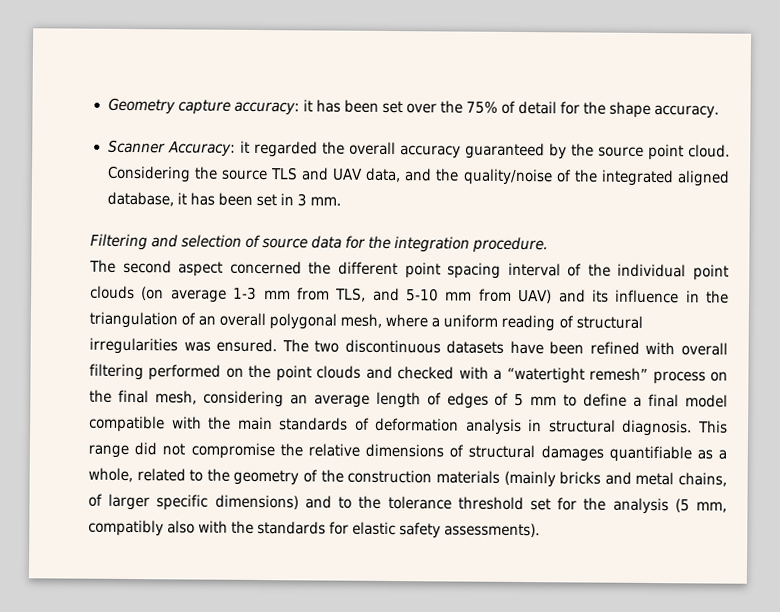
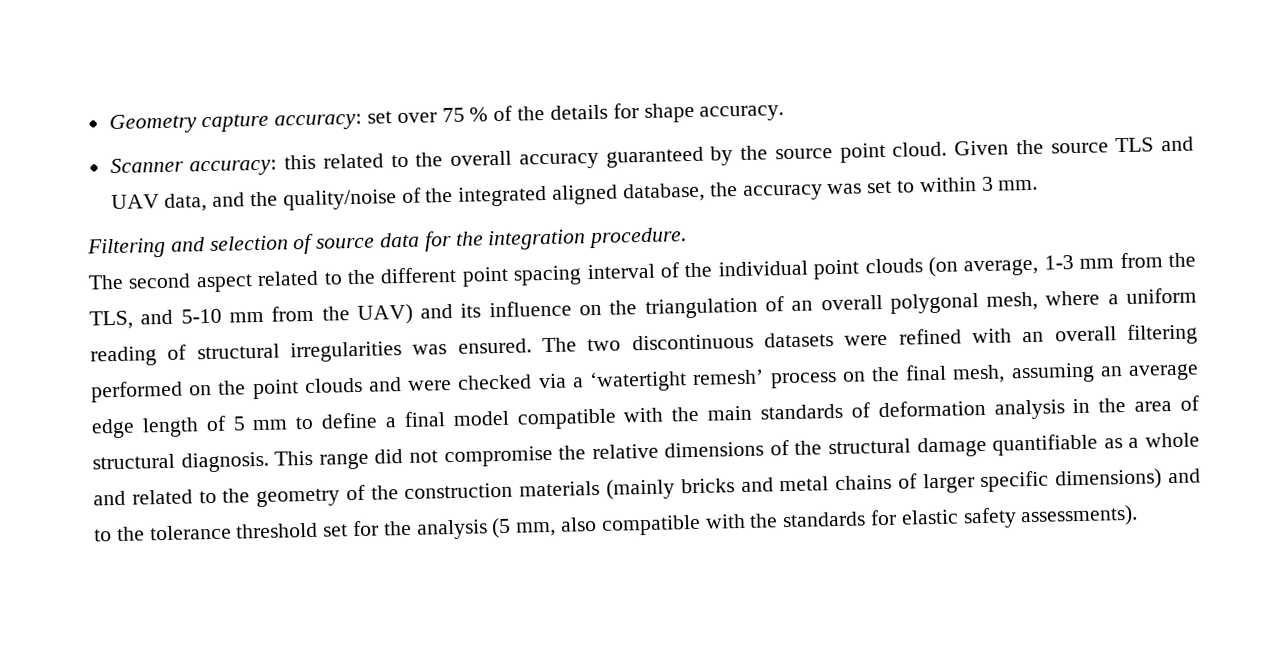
- Geometry capture accuracy: it has been set over the 75% of detail for the shape accuracy.
+ Geometry capture accuracy: set over 75 % of the details for shape accuracy.
- Scanner Accuracy: it regarded the overall accuracy guaranteed by the source point cloud.
+ Scanner accuracy: this related to the overall accuracy guaranteed by the source point cloud.
- Considering the source TLS and UAV data, and the quality/noise of the integrated aligned database, it has been set in 3 mm.
+ Given the source TLS and UAV data, and the quality/noise of the integrated aligned database, the accuracy was set to within 3 mm.
- The second aspect concerned the different point spacing interval of the individual point clouds (on average 1-3 mm from TLS, and 5-10 mm from UAV) and its influence in the triangulation of an overall polygonal mesh, where a uniform reading of structural irregularities was ensured.
+ The second aspect related to the different point spacing interval of the individual point clouds (on average, 1-3 mm from the TLS, and 5-10 mm from the UAV) and its influence on the triangulation of an overall polygonal mesh, where a uniform reading of structural irregularities was ensured.
- The two discontinuous datasets have been refined with overall filtering performed on the point clouds and checked with a “watertight remesh” process on the final mesh, considering an average length of edges of 5 mm to define a final model compatible with the main standards of deformation analysis in structural diagnosis.
+ The two discontinuous datasets were refined with an overall filtering performed on the point clouds and were checked via a ‘watertight remesh’ process on the final mesh, assuming an average edge length of 5 mm to define a final model compatible with the main standards of deformation analysis in the area of structural diagnosis.
- This range did not compromise the relative dimensions of structural damages quantifiable as a whole, related to the geometry of the construction materials (mainly bricks and metal chains, of larger specific dimensions) and to the tolerance threshold set for the analysis (5 mm, compatibly also with the standards for elastic safety assessments).
+ This range did not compromise the relative dimensions of the structural damage quantifiable as a whole and related to the geometry of the construction materials (mainly bricks and metal chains of larger specific dimensions) and to the tolerance threshold set for the analysis (5 mm, also compatible with the standards for elastic safety assessments).

